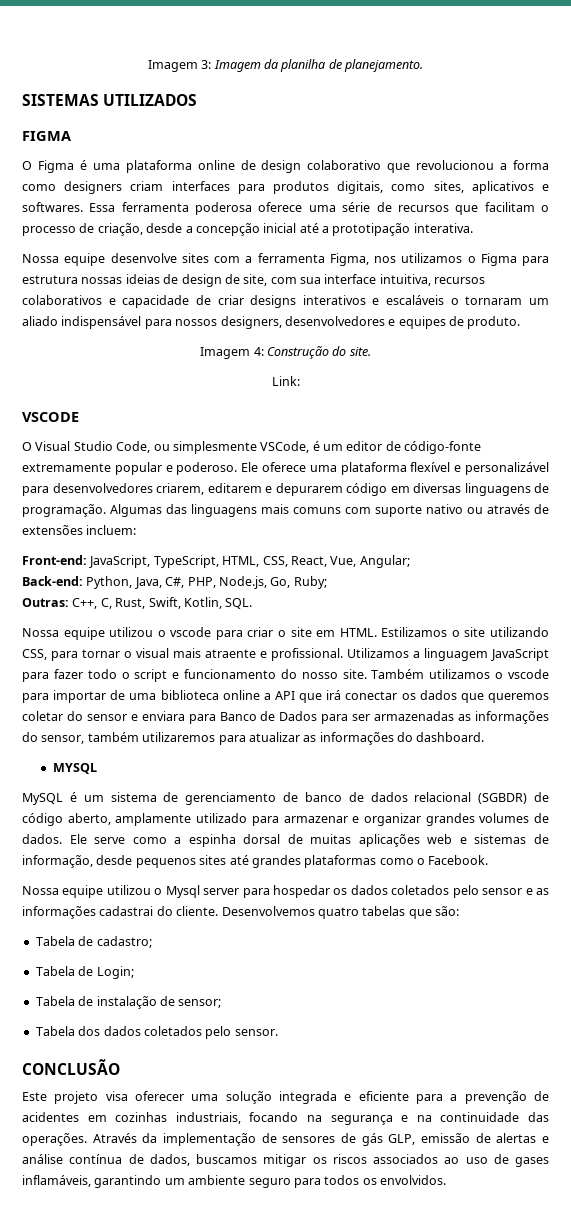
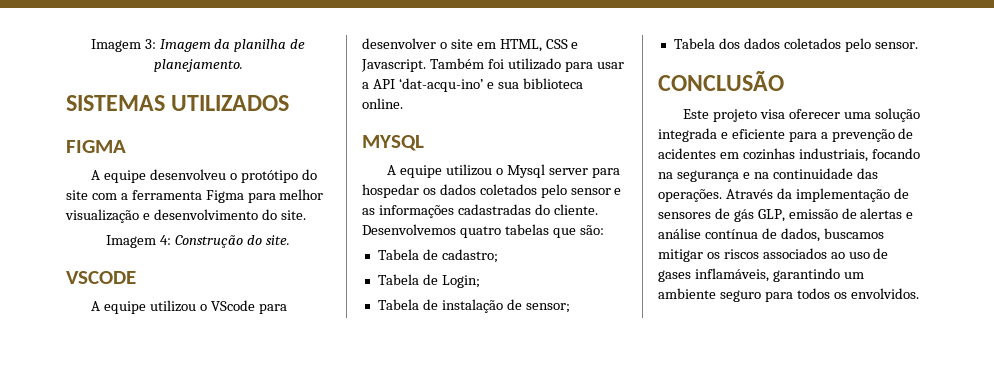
- O Figma é uma plataforma online de design colaborativo que revolucionou a forma como designers criam interfaces para produtos digitais, como sites, aplicativos e softwares. Essa ferramenta poderosa oferece uma série de recursos que facilitam o processo de criação, desde a concepção inicial até a prototipação interativa.
- Nossa equipe desenvolve sites com a ferramenta Figma, nos utilizamos o Figma para estrutura nossas ideias de design de site, com sua interface intuitiva, recursos colaborativos e capacidade de criar designs interativos e escaláveis o tornaram um aliado indispensável para nossos designers, desenvolvedores e equipes de produto.
+ A equipe desenvolveu o protótipo do site com a ferramenta Figma para melhor visualização e desenvolvimento do site.
- Link:
- O Visual Studio Code, ou simplesmente VSCode, é um editor de código-fonte extremamente popular e poderoso. Ele oferece uma plataforma flexível e personalizável para desenvolvedores criarem, editarem e depurarem código em diversas linguagens de programação. Algumas das linguagens mais comuns com suporte nativo ou através de extensões incluem:
- Front-end: JavaScript, TypeScript, HTML, CSS, React, Vue, Angular;
- Back-end: Python, Java, C#, PHP, Node.js, Go, Ruby;
- Outras: C++, C, Rust, Swift, Kotlin, SQL.
- Nossa equipe utilizou o vscode para criar o site em HTML. Estilizamos o site utilizando CSS, para tornar o visual mais atraente e profissional. Utilizamos a linguagem JavaScript para fazer todo o script e funcionamento do nosso site. Também utilizamos o vscode para importar de uma biblioteca online a API que irá conectar os dados que queremos coletar do sensor e enviara para Banco de Dados para ser armazenadas as informações do sensor, também utilizaremos para atualizar as informações do dashboard.
+ A equipe utilizou o VScode para desenvolver o site em HTML, CSS e Javascript. Também foi utilizado para usar a API ‘dat-acqu-ino’ e sua biblioteca online.
  MYSQL
- MySQL é um sistema de gerenciamento de banco de dados relacional (SGBDR) de código aberto, amplamente utilizado para armazenar e organizar grandes volumes de dados. Ele serve como a espinha dorsal de muitas aplicações web e sistemas de informação, desde pequenos sites até grandes plataformas como o Facebook.
- Nossa equipe utilizou o Mysql server para hospedar os dados coletados pelo sensor e as informações cadastrai do cliente.
+ A equipe utilizou o Mysql server para hospedar os dados coletados pelo sensor e as informações cadastradas do cliente.

